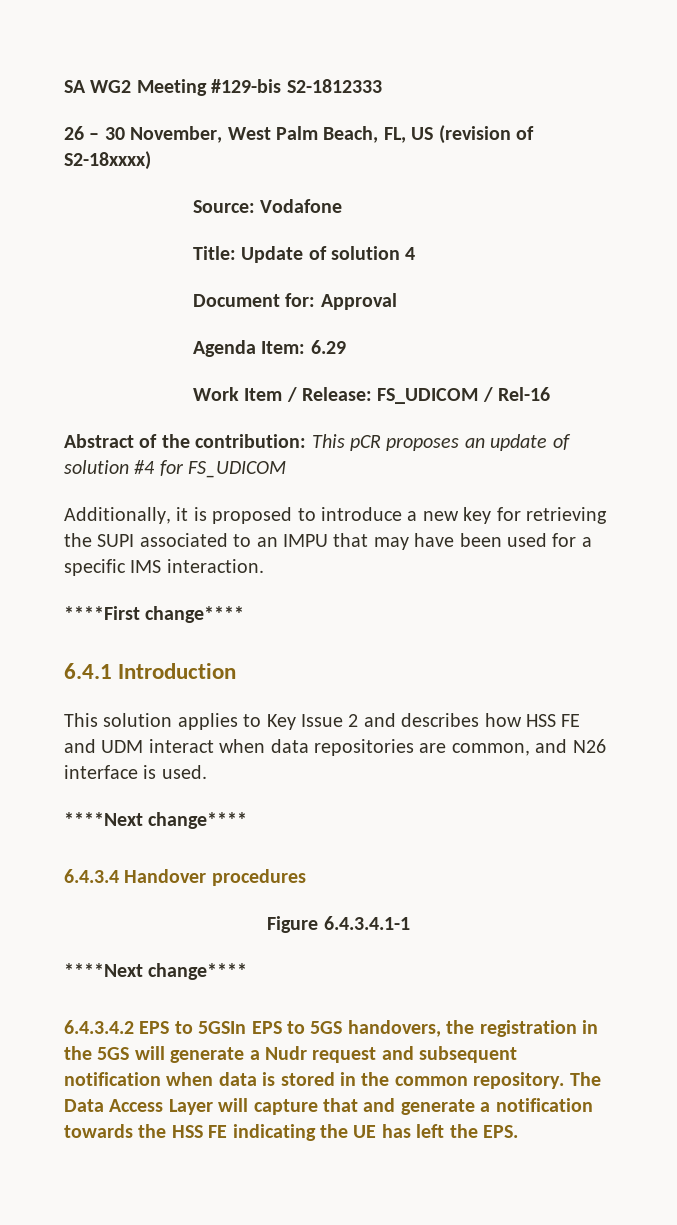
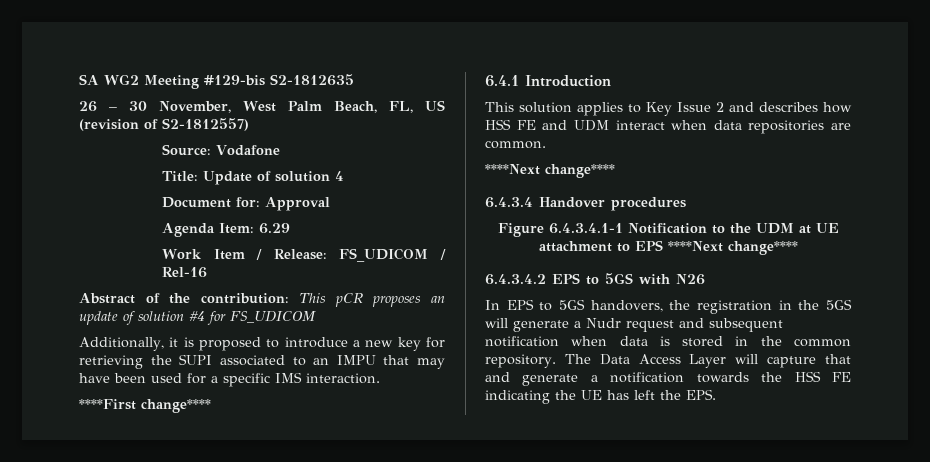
- SA WG2 Meeting #129-bis S2-1812333
+ SA WG2 Meeting #129-bis S2-1812635
- 26 – 30 November, West Palm Beach, FL, US (revision of S2-18xxxx)
+ 26 – 30 November, West Palm Beach, FL, US (revision of S2-1812557)
- This solution applies to Key Issue 2 and describes how HSS FE and UDM interact when data repositories are common, and N26 interface is used.
+ This solution applies to Key Issue 2 and describes how HSS FE and UDM interact when data repositories are common.
- Figure 6.4.3.4.1-1
- ****Next change****
+ Figure 6.4.3.4.1-1 Notification to the UDM at UE attachment to EPS ****Next change****
- 6.4.3.4.2 EPS to 5GSIn EPS to 5GS handovers, the registration in the 5GS will generate a Nudr request and subsequent notification when data is stored in the common repository.
+ 6.4.3.4.2 EPS to 5GS with N26
+ In EPS to 5GS handovers, the registration in the 5GS will generate a Nudr request and subsequent notification when data is stored in the common repository.

